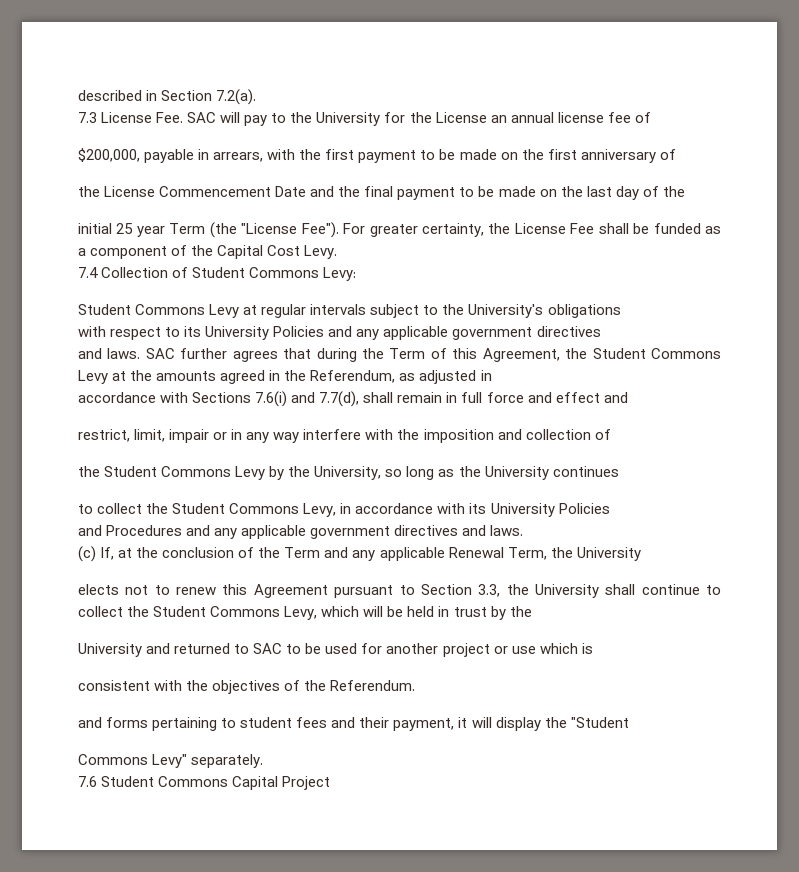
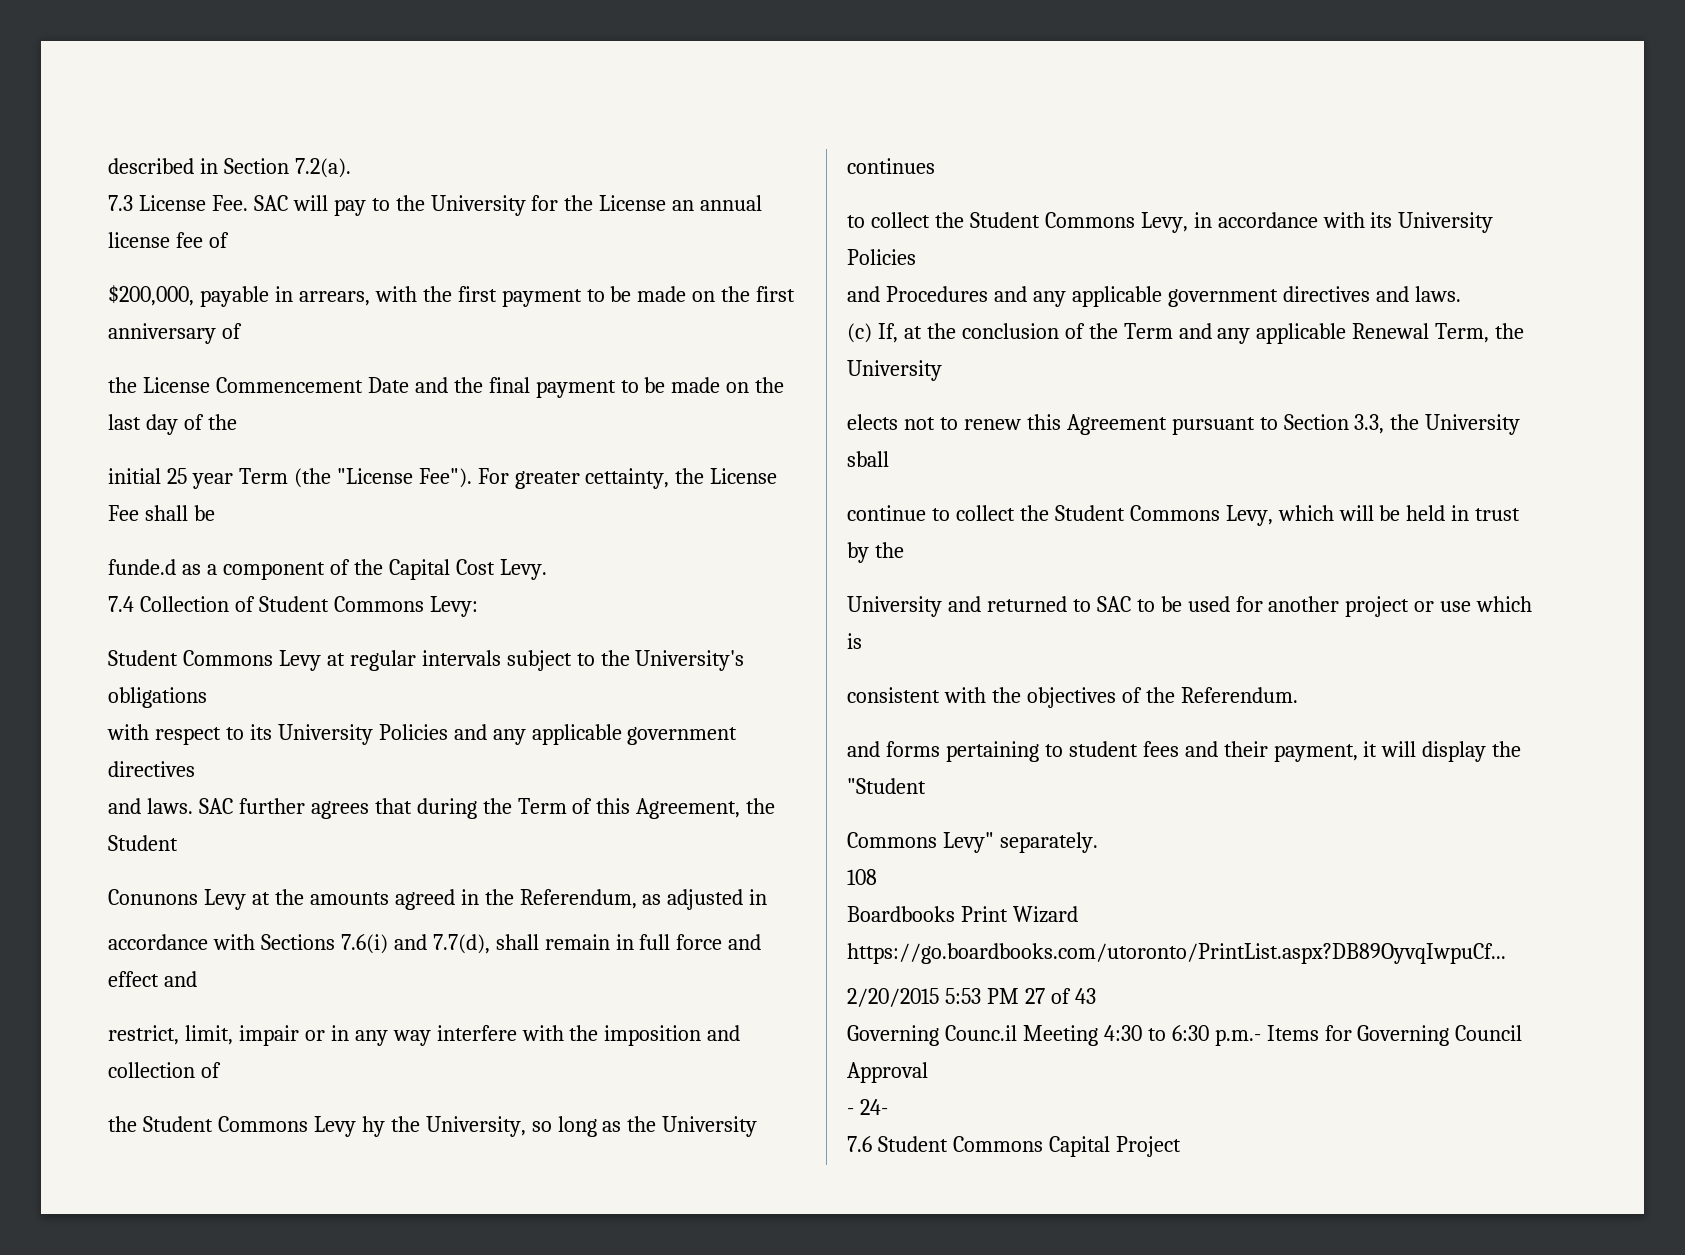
- For greater certainty, the License Fee shall be funded as a component of the Capital Cost Levy.
+ For greater cettainty, the License Fee shall be
+ funde.d as a component of the Capital Cost Levy.
- SAC further agrees that during the Term of this Agreement, the Student Commons Levy at the amounts agreed in the Referendum, as adjusted in
+ SAC further agrees that during the Term of this Agreement, the Student
+ Conunons Levy at the amounts agreed in the Referendum, as adjusted in
- the Student Commons Levy by the University, so long as the University continues
+ the Student Commons Levy hy the University, so long as the University continues
- elects not to renew this Agreement pursuant to Section 3.3, the University shall continue to collect the Student Commons Levy, which will be held in trust by the
+ elects not to renew this Agreement pursuant to Section 3.3, the University sball
+ continue to collect the Student Commons Levy, which will be held in trust by the
+ 108
+ Boardbooks Print Wizard https://go.boardbooks.com/utoronto/PrintList.aspx?DB89OyvqIwpuCf...
+ 2/20/2015 5:53 PM 27 of 43
+ Governing Counc.il Meeting 4:30 to 6:30 p.m.- Items for Governing Council Approval
+ - 24-

